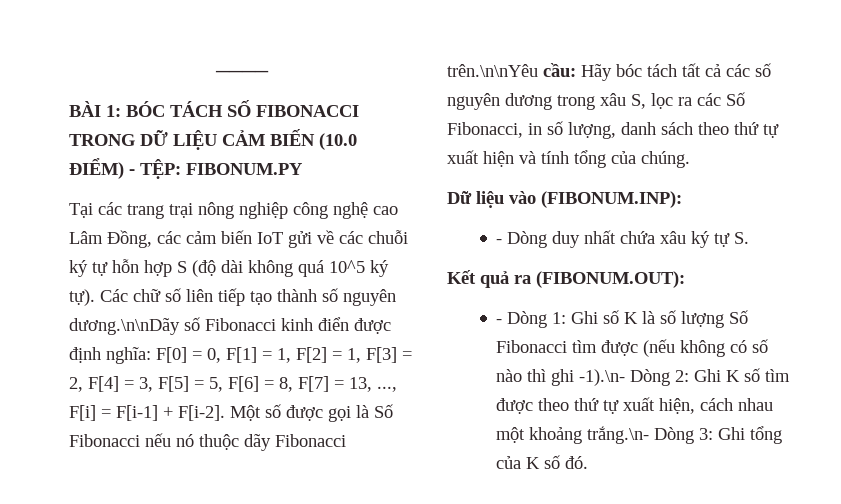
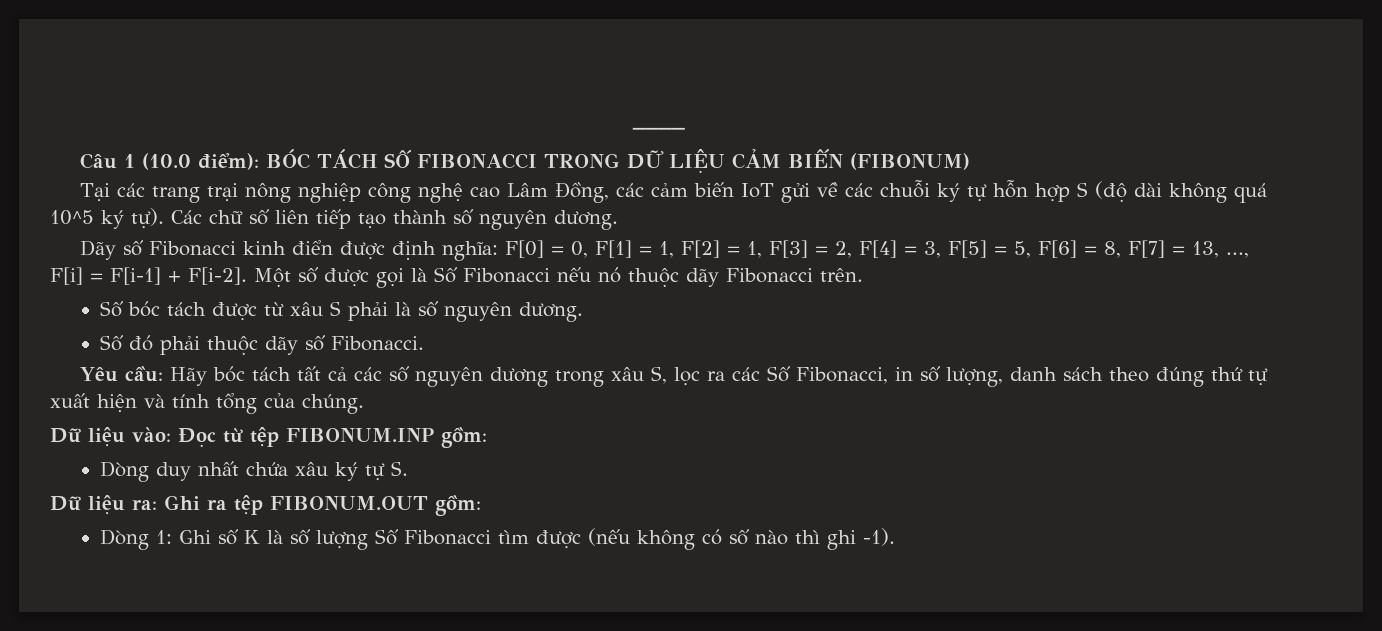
- BÀI 1: BÓC TÁCH SỐ FIBONACCI TRONG DỮ LIỆU CẢM BIẾN (10.0 ĐIỂM) - TỆP: FIBONUM.PY
+ Câu 1 (10.0 điểm): BÓC TÁCH SỐ FIBONACCI TRONG DỮ LIỆU CẢM BIẾN (FIBONUM)
- Các chữ số liên tiếp tạo thành số nguyên dương.\n\nDãy số Fibonacci kinh điển được định nghĩa: F[0] = 0, F[1] = 1, F[2] = 1, F[3] = 2, F[4] = 3, F[5] = 5, F[6] = 8, F[7] = 13, ..., F[i] = F[i-1] + F[i-2].
+ Các chữ số liên tiếp tạo thành số nguyên dương.
+ Dãy số Fibonacci kinh điển được định nghĩa: F[0] = 0, F[1] = 1, F[2] = 1, F[3] = 2, F[4] = 3, F[5] = 5, F[6] = 8, F[7] = 13, ..., F[i] = F[i-1] + F[i-2].
- Một số được gọi là Số Fibonacci nếu nó thuộc dãy Fibonacci trên.\n\nYêu cầu: Hãy bóc tách tất cả các số nguyên dương trong xâu S, lọc ra các Số Fibonacci, in số lượng, danh sách theo thứ tự xuất hiện và tính tổng của chúng.
+ Một số được gọi là Số Fibonacci nếu nó thuộc dãy Fibonacci trên.
+ Số bóc tách được từ xâu S phải là số nguyên dương.
+ Số đó phải thuộc dãy số Fibonacci.
+ Yêu cầu: Hãy bóc tách tất cả các số nguyên dương trong xâu S, lọc ra các Số Fibonacci, in số lượng, danh sách theo đúng thứ tự xuất hiện và tính tổng của chúng.
- Dữ liệu vào (FIBONUM.INP):
- - Dòng duy nhất chứa xâu ký tự S.
+ Dữ liệu vào: Đọc từ tệp FIBONUM.INP gồm:
+ Dòng duy nhất chứa xâu ký tự S.
- Kết quả ra (FIBONUM.OUT):
- - Dòng 1: Ghi số K là số lượng Số Fibonacci tìm được (nếu không có số nào thì ghi -1).\n- Dòng 2: Ghi K số tìm được theo thứ tự xuất hiện, cách nhau một khoảng trắng.\n- Dòng 3: Ghi tổng của K số đó.
+ Dữ liệu ra: Ghi ra tệp FIBONUM.OUT gồm:
+ Dòng 1: Ghi số K là số lượng Số Fibonacci tìm được (nếu không có số nào thì ghi -1).

